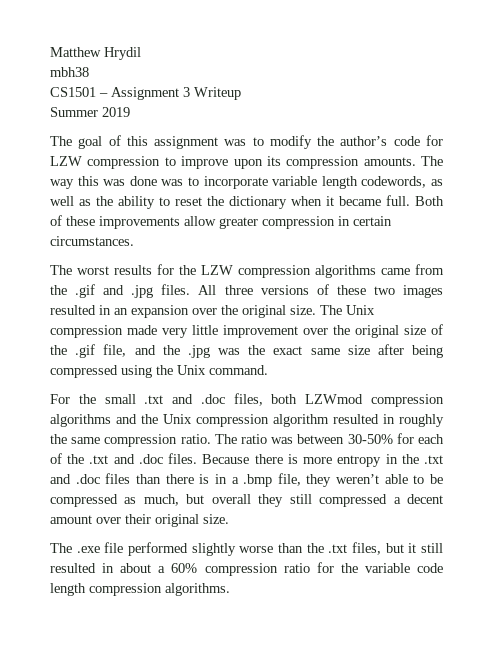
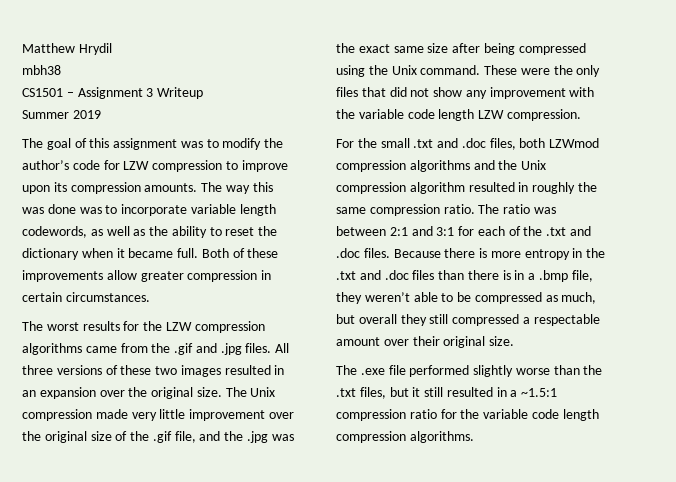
+ These were the only files that did not show any improvement with the variable code length LZW compression.
- The ratio was between 30-50% for each of the .txt and .doc files.
+ The ratio was between 2:1 and 3:1 for each of the .txt and .doc files.
- Because there is more entropy in the .txt and .doc files than there is in a .bmp file, they weren’t able to be compressed as much, but overall they still compressed a decent amount over their original size.
+ Because there is more entropy in the .txt and .doc files than there is in a .bmp file, they weren’t able to be compressed as much, but overall they still compressed a respectable amount over their original size.
- The .exe file performed slightly worse than the .txt files, but it still resulted in about a 60% compression ratio for the variable code length compression algorithms.
+ The .exe file performed slightly worse than the .txt files, but it still resulted in a ~1.5:1 compression ratio for the variable code length compression algorithms.

